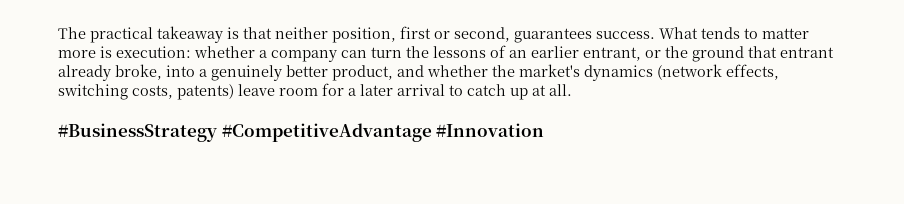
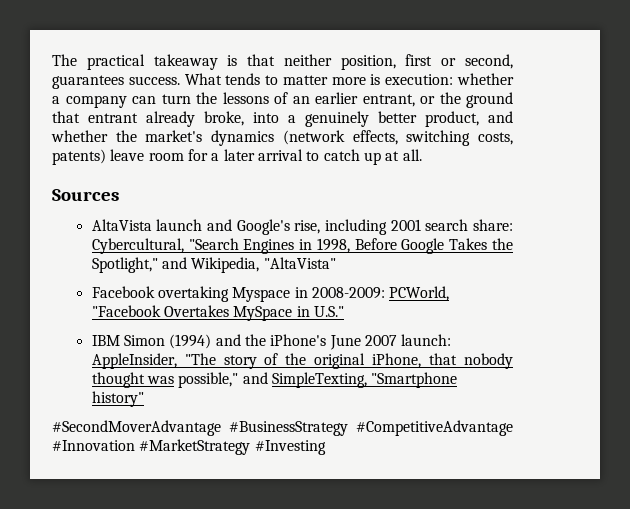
- #BusinessStrategy #CompetitiveAdvantage #Innovation
+ Sources
+ AltaVista launch and Google's rise, including 2001 search share: Cybercultural, "Search Engines in 1998, Before Google Takes the Spotlight," and Wikipedia, "AltaVista"
+ Facebook overtaking Myspace in 2008-2009: PCWorld, "Facebook Overtakes MySpace in U.S."
+ IBM Simon (1994) and the iPhone's June 2007 launch: AppleInsider, "The story of the original iPhone, that nobody thought was possible," and SimpleTexting, "Smartphone history"
+ #SecondMoverAdvantage #BusinessStrategy #CompetitiveAdvantage #Innovation #MarketStrategy #Investing

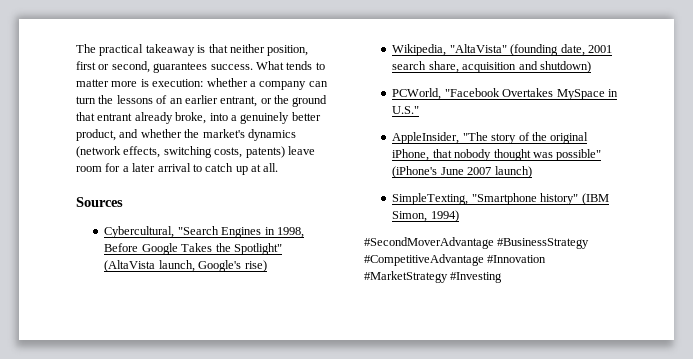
- AltaVista launch and Google's rise, including 2001 search share: Cybercultural, "Search Engines in 1998, Before Google Takes the Spotlight," and Wikipedia, "AltaVista"
- Facebook overtaking Myspace in 2008-2009: PCWorld, "Facebook Overtakes MySpace in U.S."
+ Cybercultural, "Search Engines in 1998, Before Google Takes the Spotlight" (AltaVista launch, Google's rise)
+ Wikipedia, "AltaVista" (founding date, 2001 search share, acquisition and shutdown)
+ PCWorld, "Facebook Overtakes MySpace in U.S."
- IBM Simon (1994) and the iPhone's June 2007 launch: AppleInsider, "The story of the original iPhone, that nobody thought was possible," and SimpleTexting, "Smartphone history"
+ AppleInsider, "The story of the original iPhone, that nobody thought was possible" (iPhone's June 2007 launch)
+ SimpleTexting, "Smartphone history" (IBM Simon, 1994)

